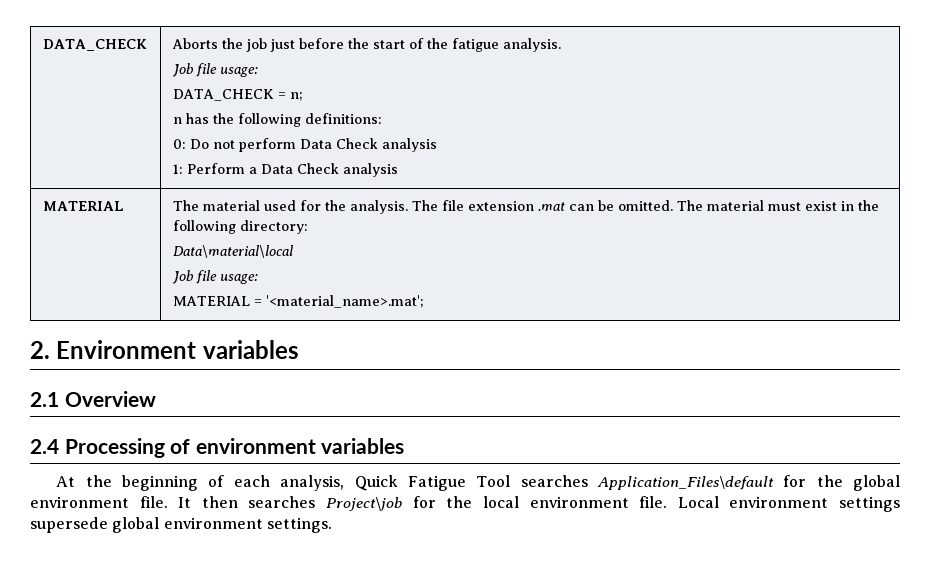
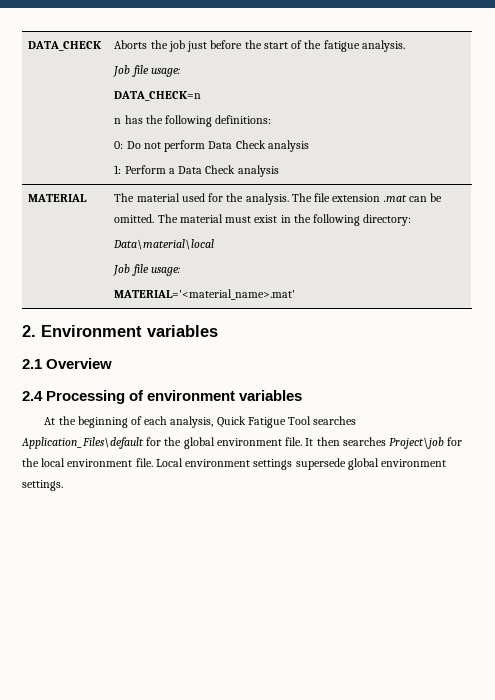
  DATA_CHECK | Aborts the job just before the start of the fatigue analysis.
  Job file usage:
- DATA_CHECK = n;
+ DATA_CHECK=n
  MATERIAL | The material used for the analysis. The file extension .mat can be omitted. The material must exist in the following directory:
  Data\material\local
  Job file usage:
- MATERIAL = '<material_name>.mat';
+ MATERIAL='<material_name>.mat'

